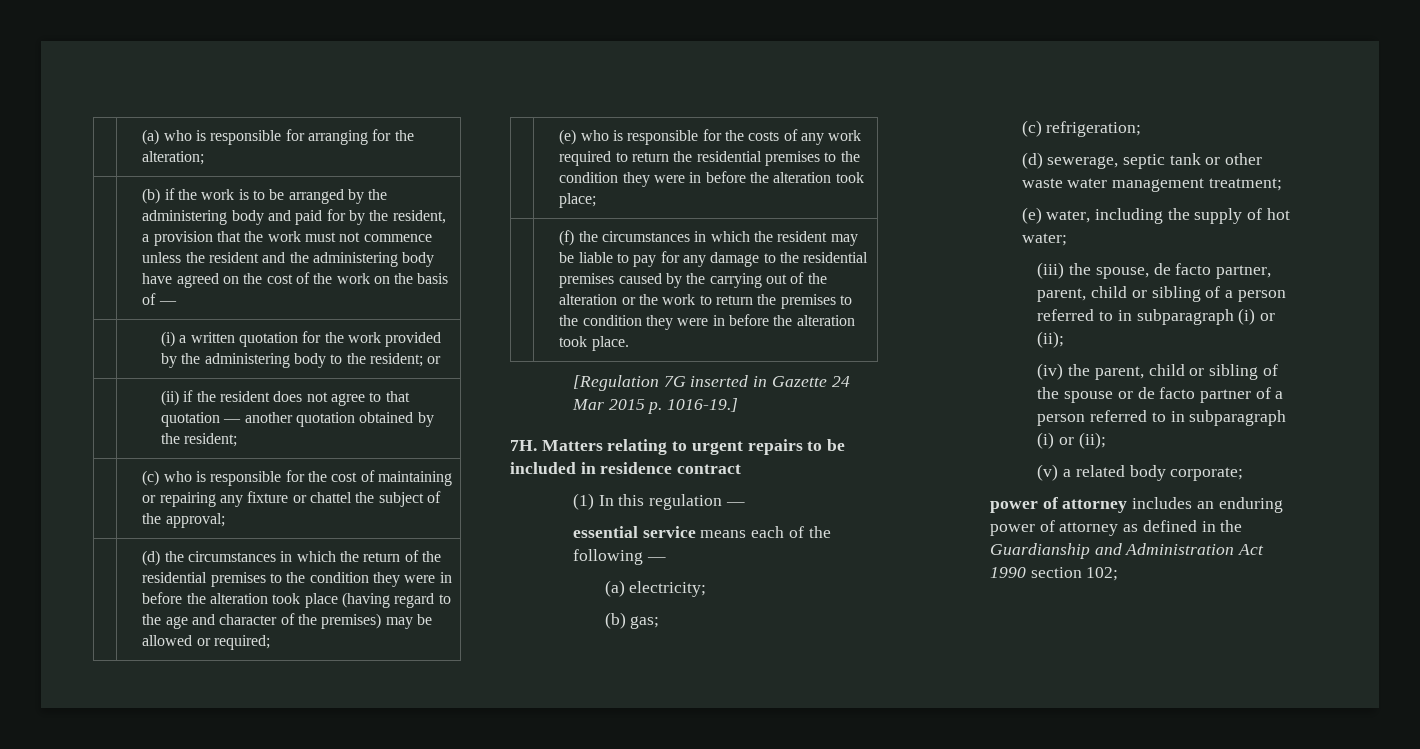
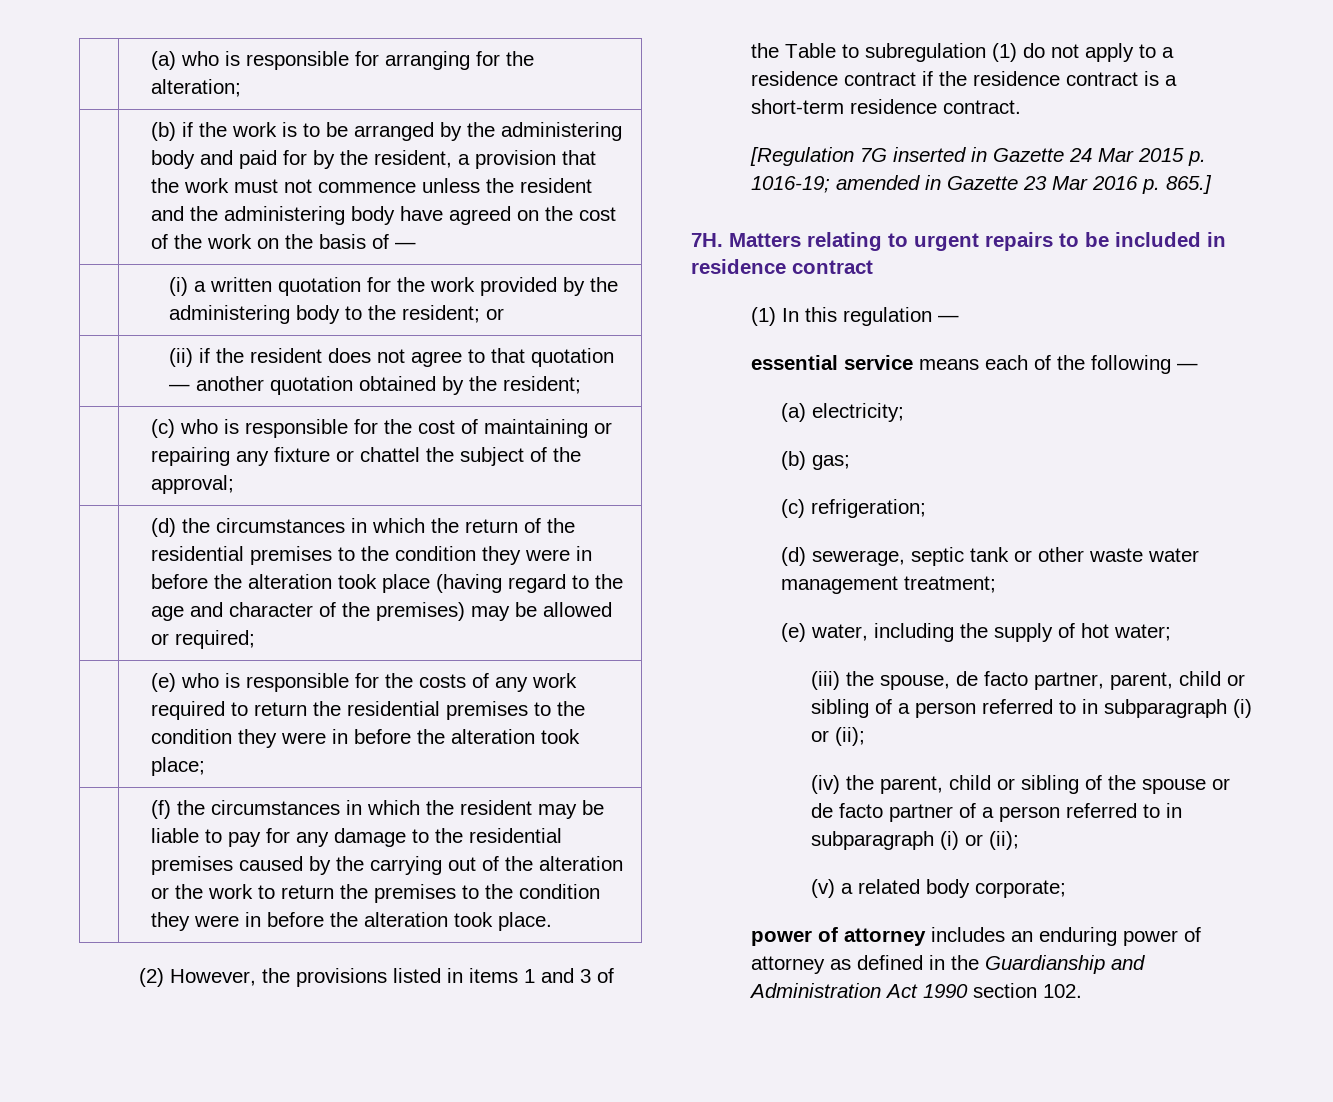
+ (2) However, the provisions listed in items 1 and 3 of the Table to subregulation (1) do not apply to a residence contract if the residence contract is a short-term residence contract.
- [Regulation 7G inserted in Gazette 24 Mar 2015 p. 1016-19.]
+ [Regulation 7G inserted in Gazette 24 Mar 2015 p. 1016-19; amended in Gazette 23 Mar 2016 p. 865.]
- power of attorney includes an enduring power of attorney as defined in the Guardianship and Administration Act 1990 section 102;
+ power of attorney includes an enduring power of attorney as defined in the Guardianship and Administration Act 1990 section 102.

